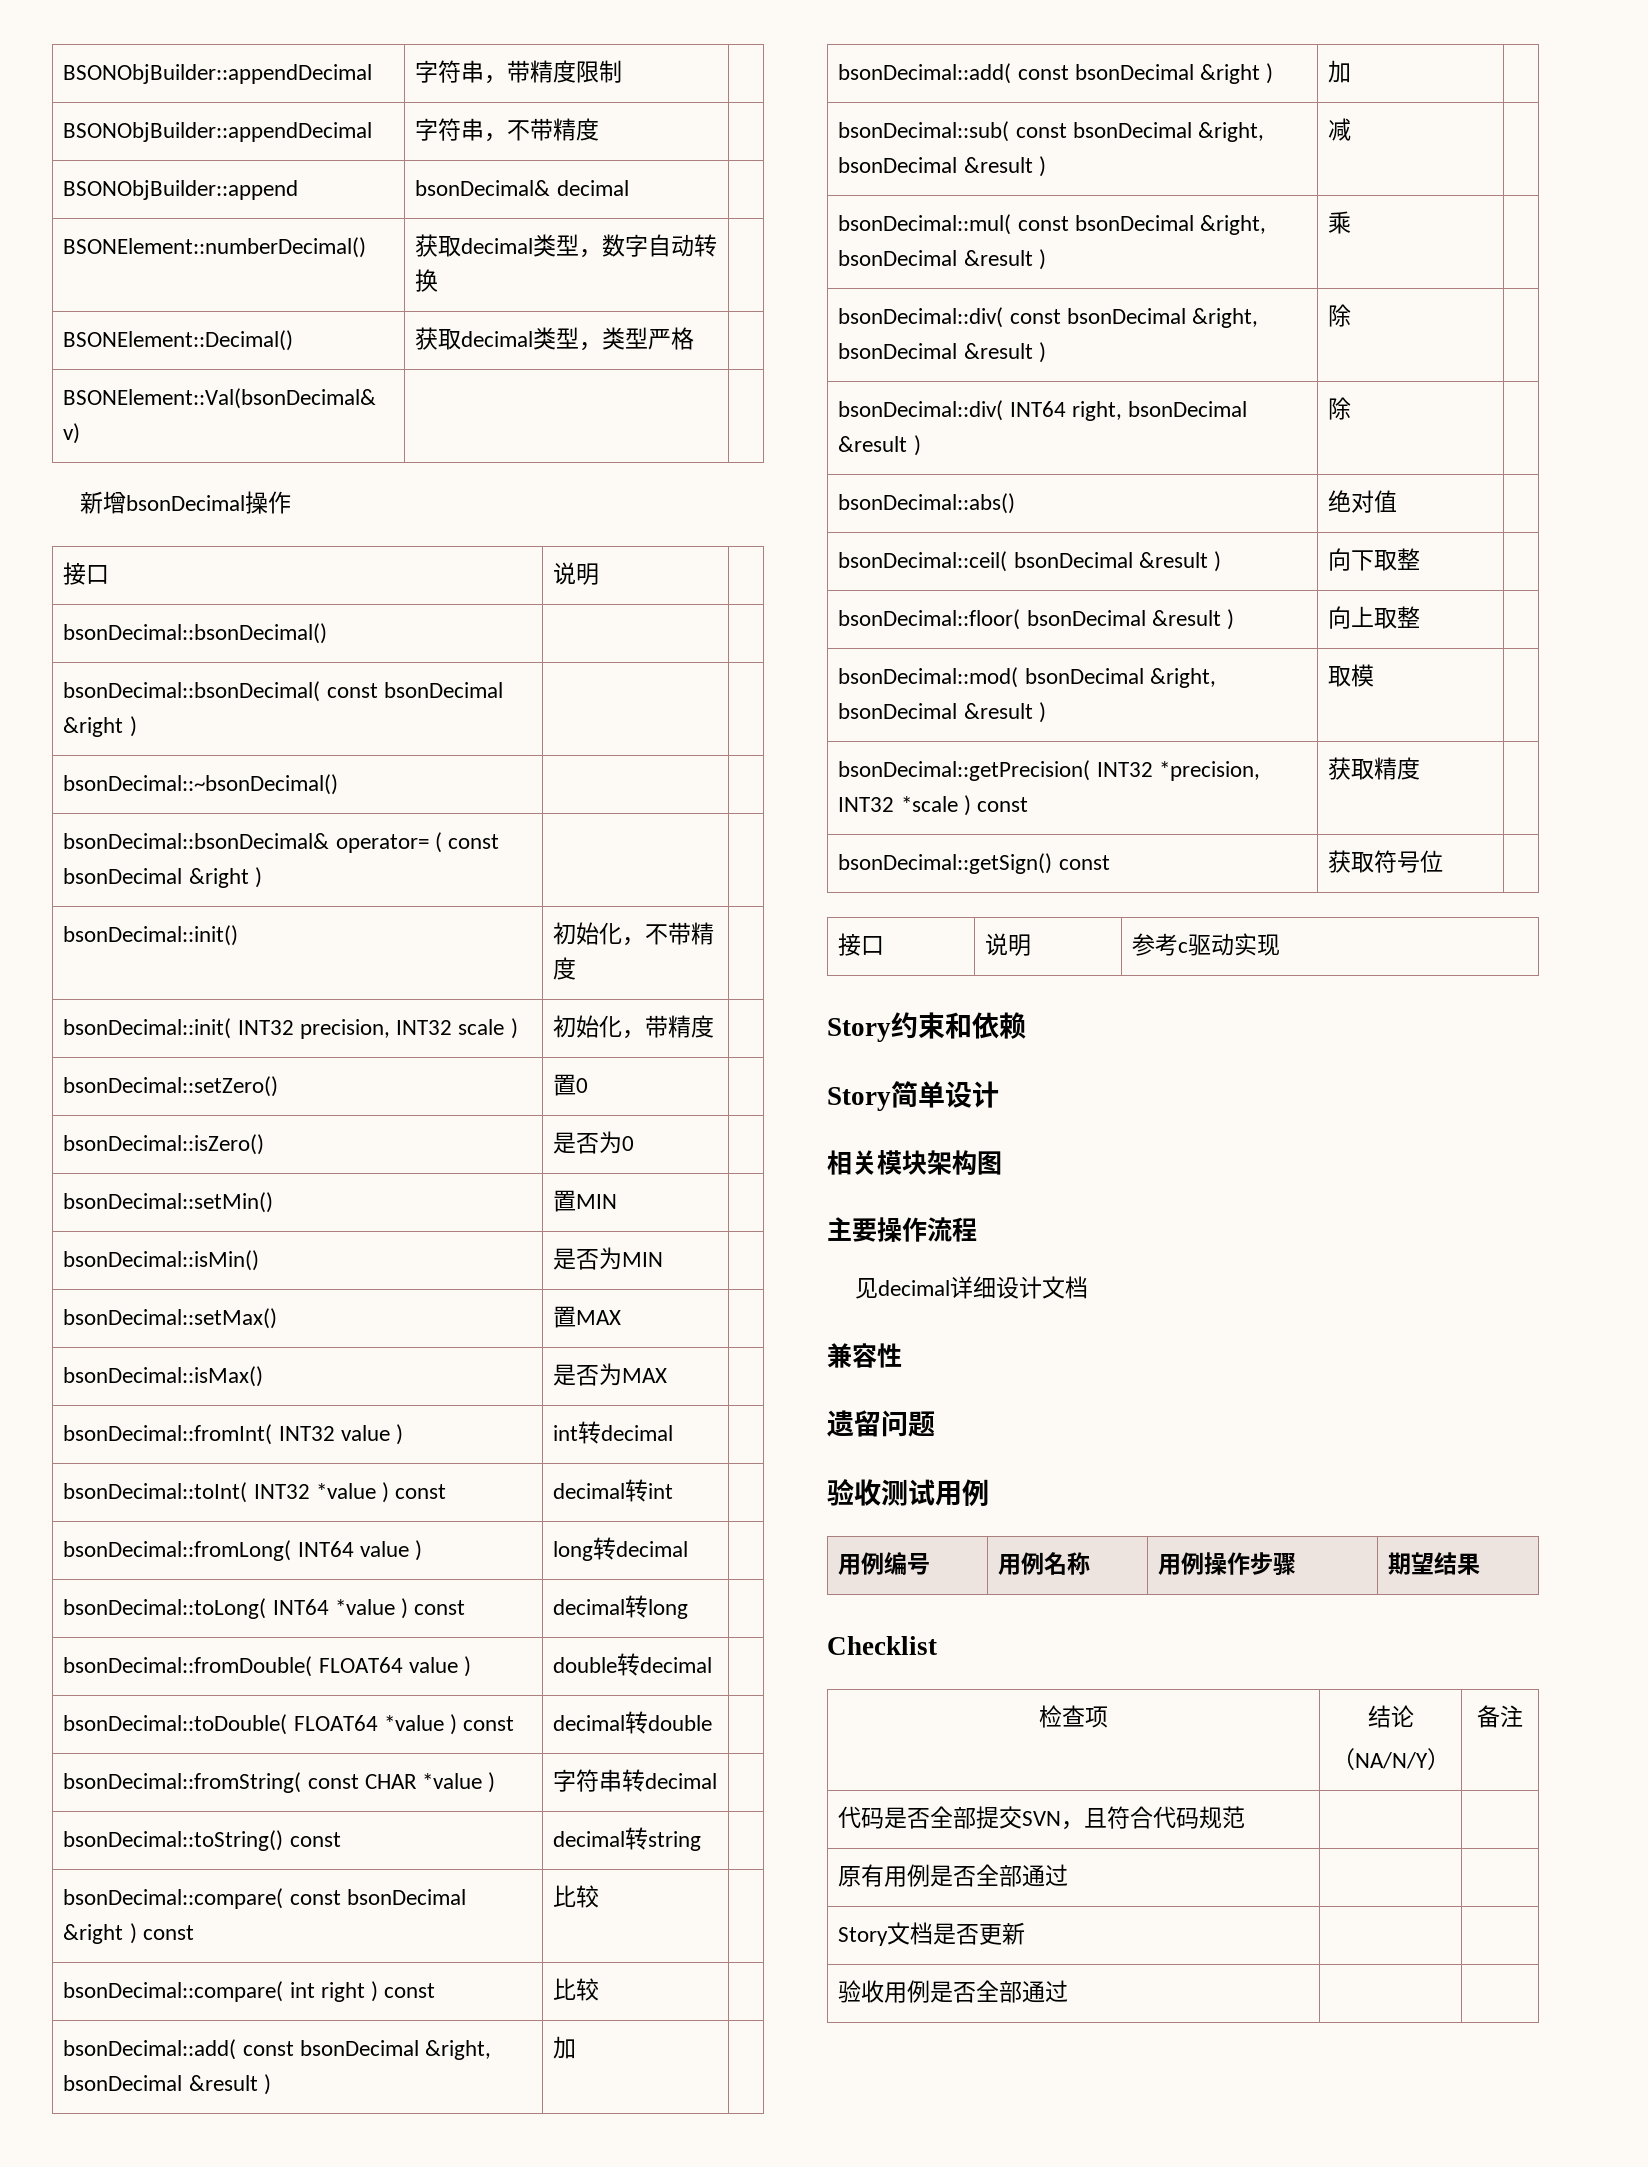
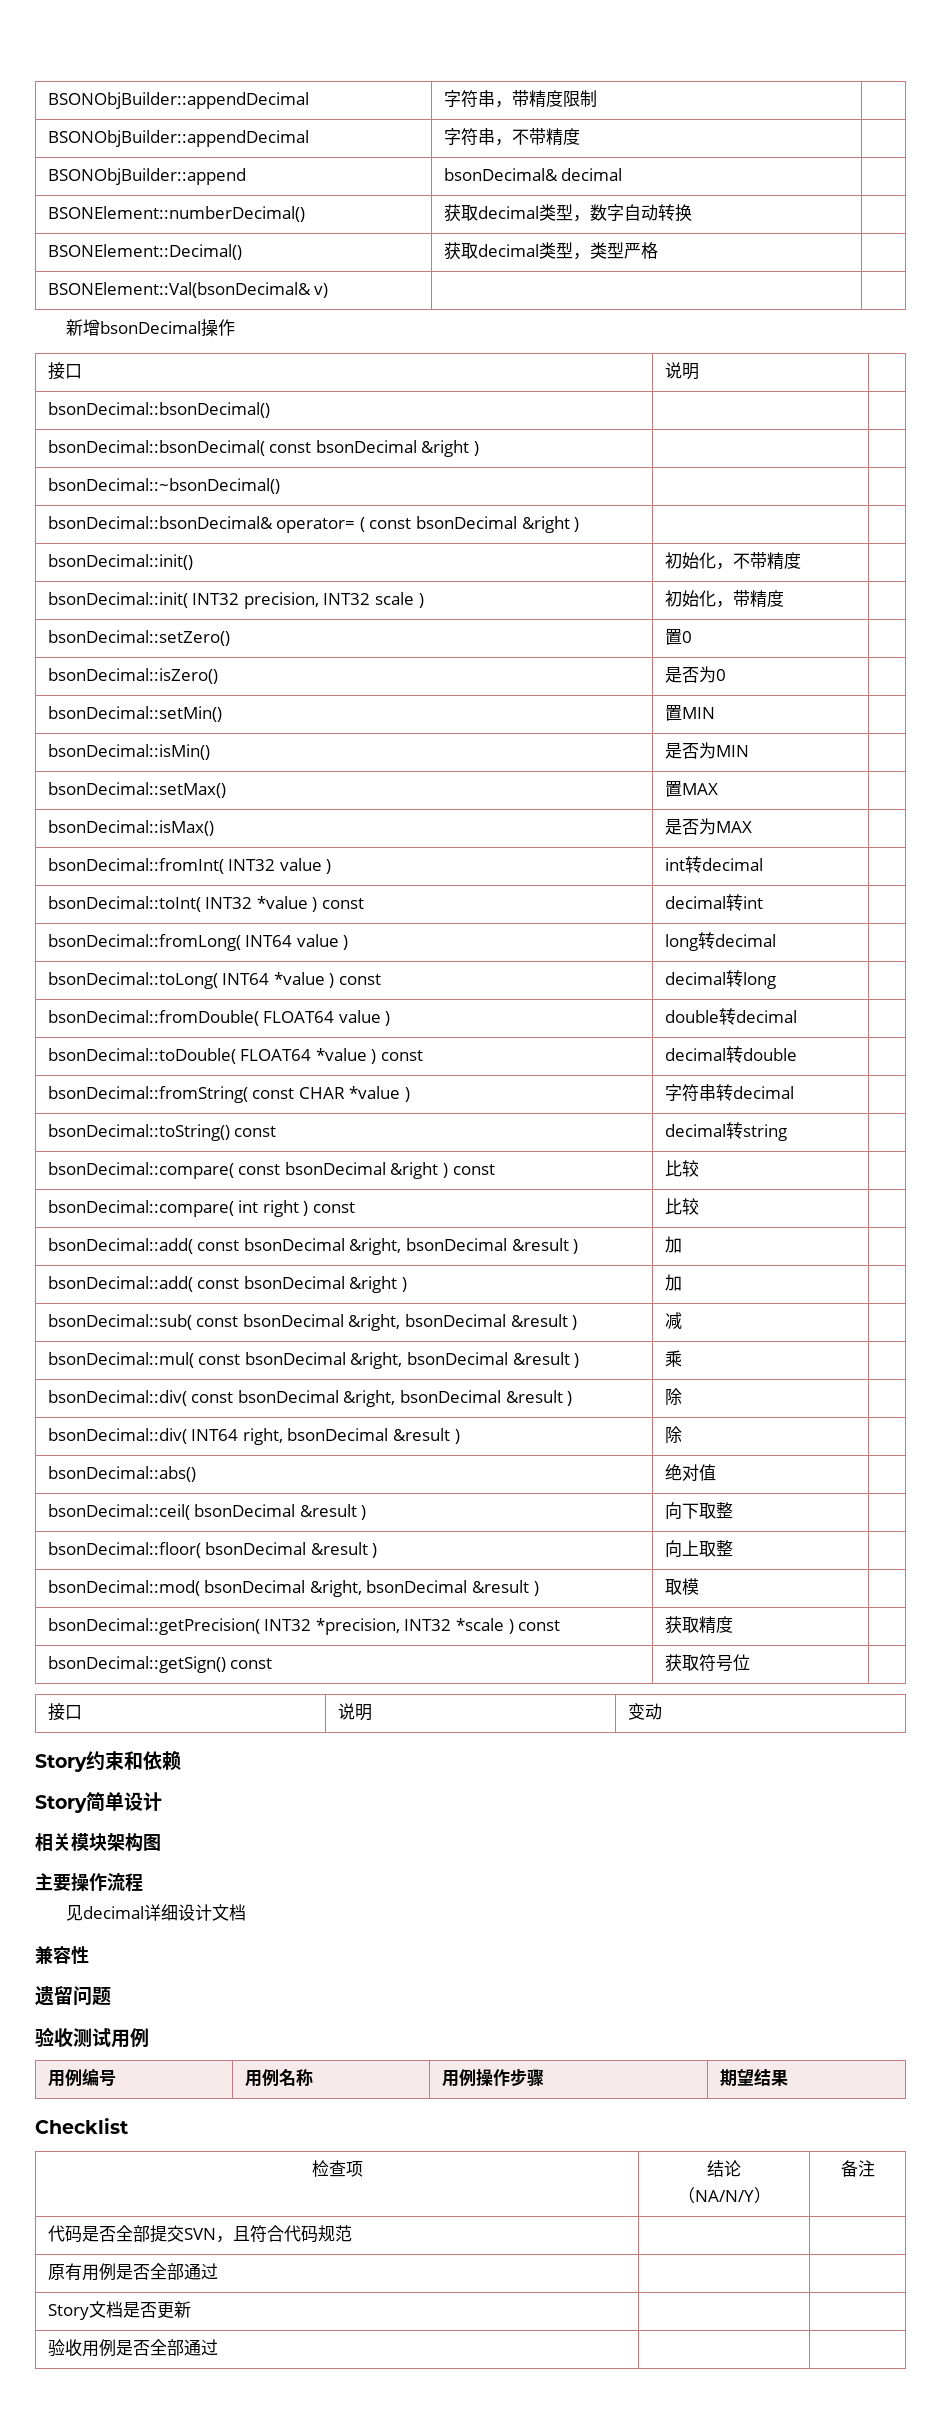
- 接口 | 说明 | 参考c驱动实现
+ 接口 | 说明 | 变动

